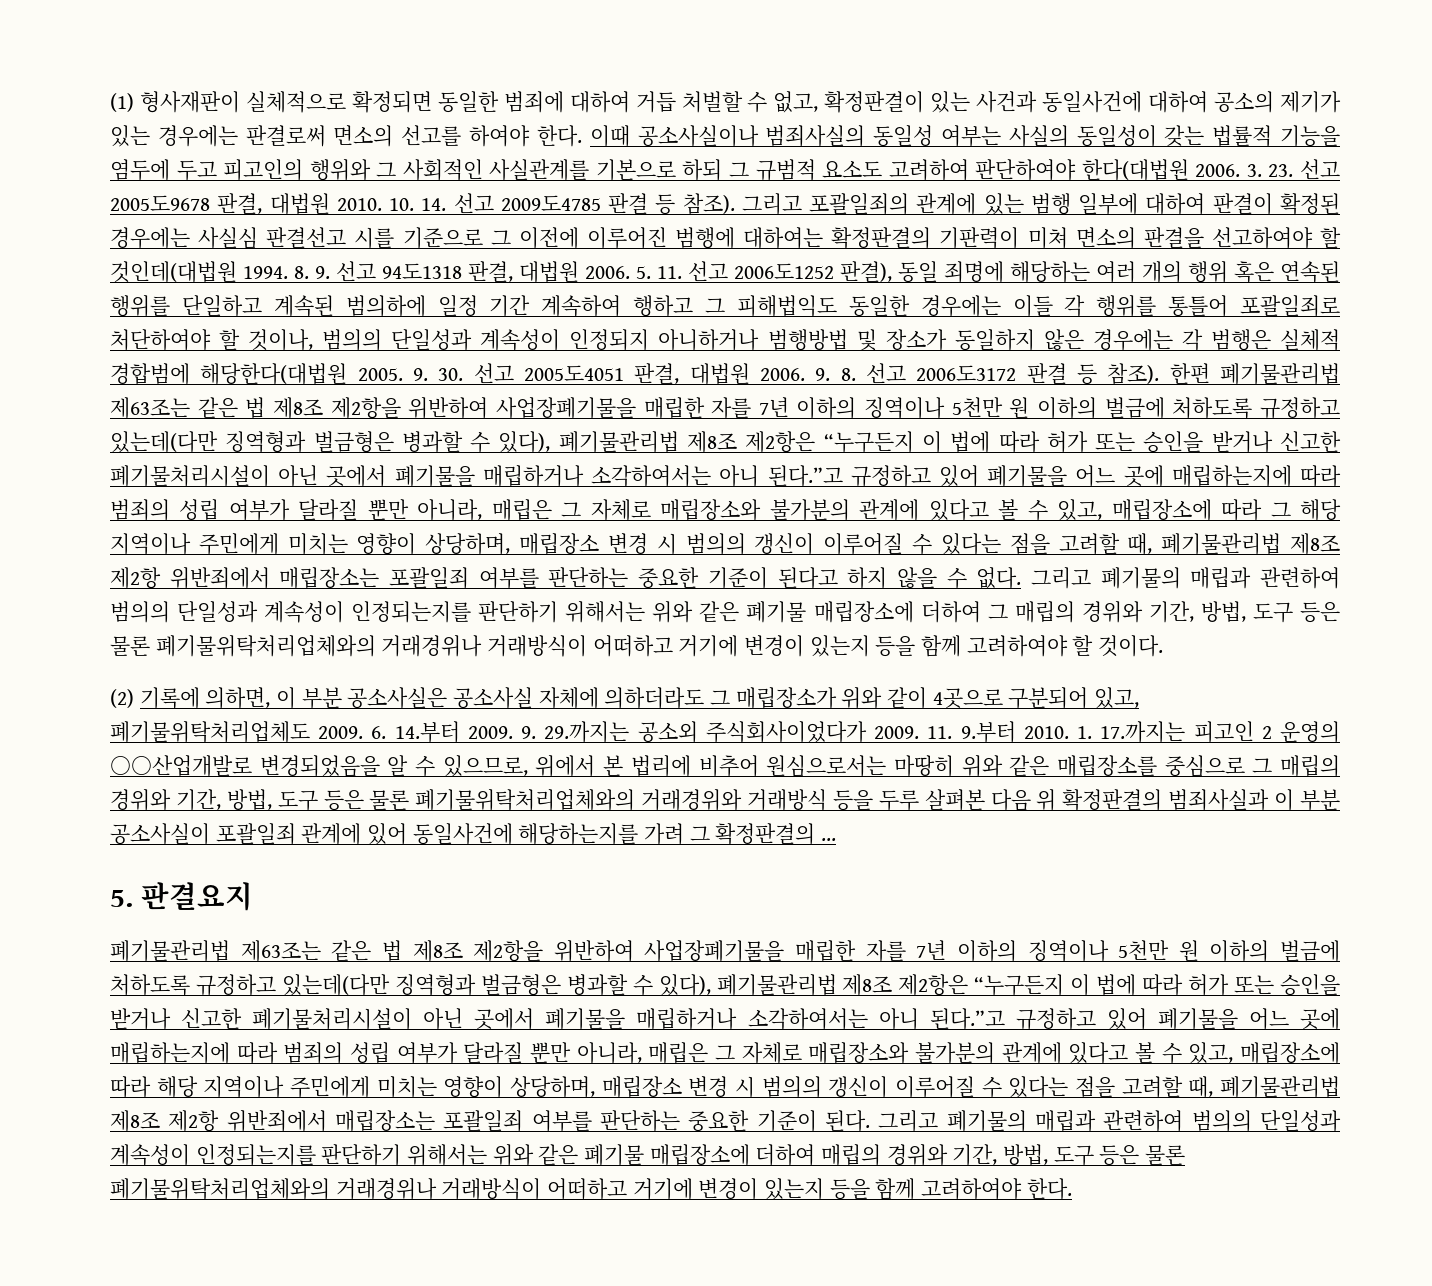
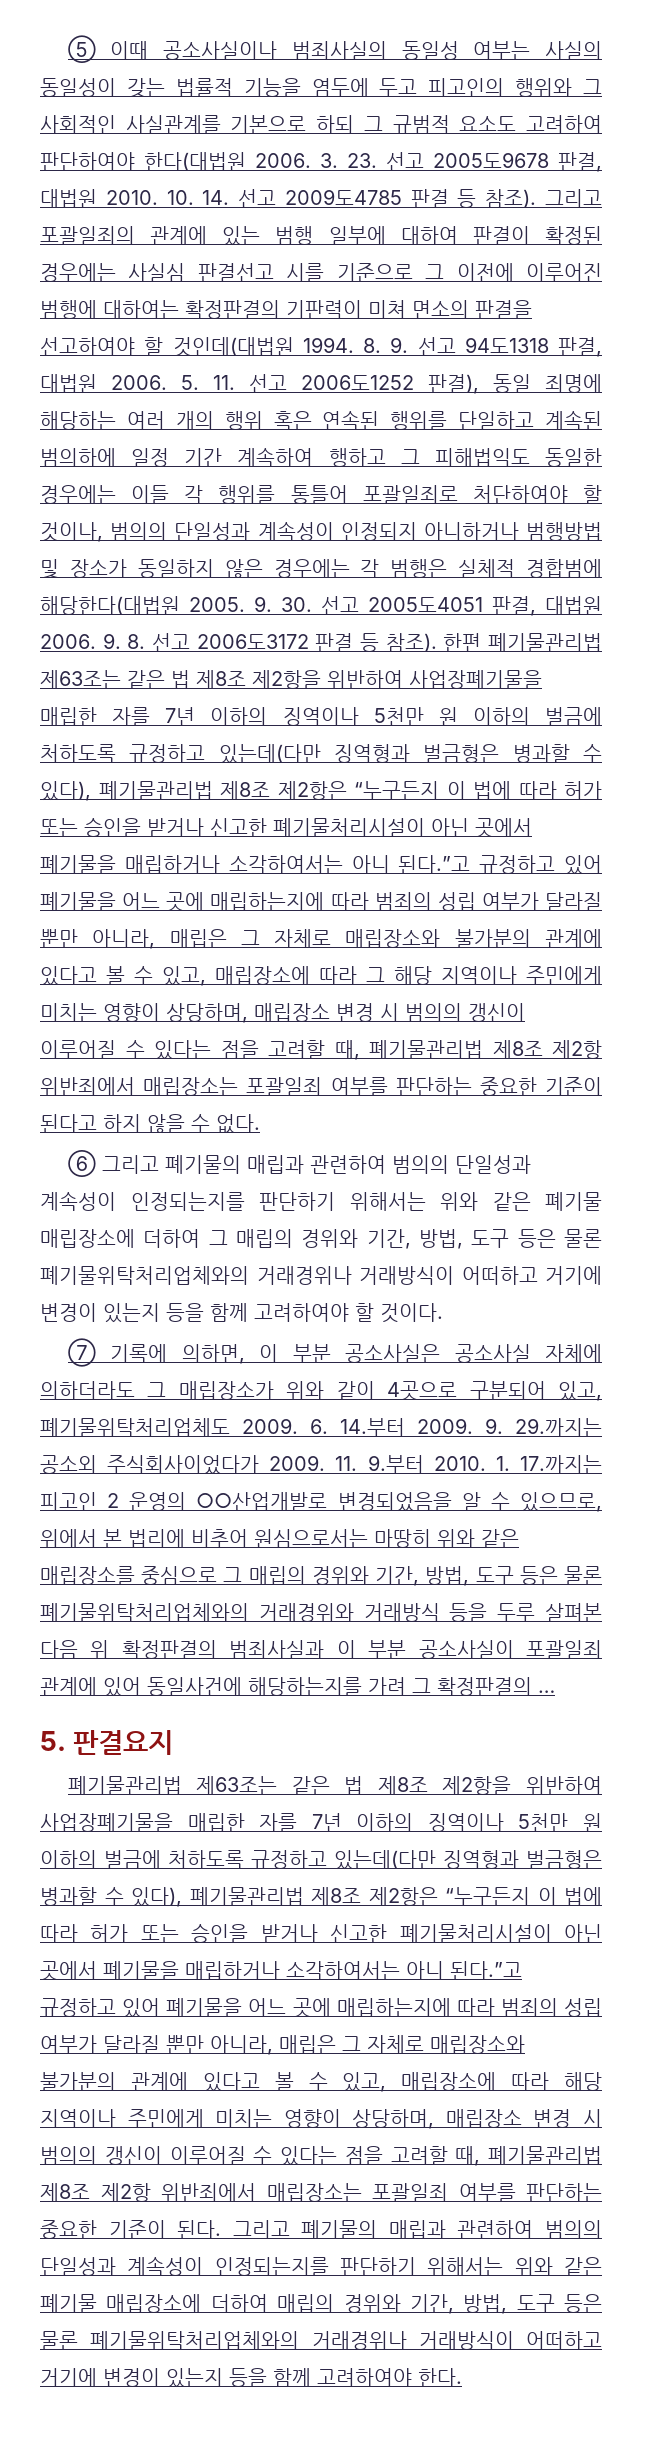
- (1) 형사재판이 실체적으로 확정되면 동일한 범죄에 대하여 거듭 처벌할 수 없고, 확정판결이 있는 사건과 동일사건에 대하여 공소의 제기가 있는 경우에는 판결로써 면소의 선고를 하여야 한다. 이때 공소사실이나 범죄사실의 동일성 여부는 사실의 동일성이 갖는 법률적 기능을 염두에 두고 피고인의 행위와 그 사회적인 사실관계를 기본으로 하되 그 규범적 요소도 고려하여 판단하여야 한다(대법원 2006.
+ ⑤ 이때 공소사실이나 범죄사실의 동일성 여부는 사실의 동일성이 갖는 법률적 기능을 염두에 두고 피고인의 행위와 그 사회적인 사실관계를 기본으로 하되 그 규범적 요소도 고려하여 판단하여야 한다(대법원 2006.
- 한편 폐기물관리법 제63조는 같은 법 제8조 제2항을 위반하여 사업장폐기물을 매립한 자를 7년 이하의 징역이나 5천만 원 이하의 벌금에 처하도록 규정하고 있는데(다만 징역형과 벌금형은 병과할 수 있다), 폐기물관리법 제8조 제2항은 “누구든지 이 법에 따라 허가 또는 승인을 받거나 신고한 폐기물처리시설이 아닌 곳에서 폐기물을 매립하거나 소각하여서는 아니 된다.”고 규정하고 있어 폐기물을 어느 곳에 매립하는지에 따라 범죄의 성립 여부가 달라질 뿐만 아니라, 매립은 그 자체로 매립장소와 불가분의 관계에 있다고 볼 수 있고, 매립장소에 따라 그 해당 지역이나 주민에게 미치는 영향이 상당하며, 매립장소 변경 시 범의의 갱신이 이루어질 수 있다는 점을 고려할 때, 폐기물관리법 제8조 제2항 위반죄에서 매립장소는 포괄일죄 여부를 판단하는 중요한 기준이 된다고 하지 않을 수 없다. 그리고 폐기물의 매립과 관련하여 범의의 단일성과 계속성이 인정되는지를 판단하기 위해서는 위와 같은 폐기물 매립장소에 더하여 그 매립의 경위와 기간, 방법, 도구 등은 물론 폐기물위탁처리업체와의 거래경위나 거래방식이 어떠하고 거기에 변경이 있는지 등을 함께 고려하여야 할 것이다.
+ 한편 폐기물관리법 제63조는 같은 법 제8조 제2항을 위반하여 사업장폐기물을 매립한 자를 7년 이하의 징역이나 5천만 원 이하의 벌금에 처하도록 규정하고 있는데(다만 징역형과 벌금형은 병과할 수 있다), 폐기물관리법 제8조 제2항은 “누구든지 이 법에 따라 허가 또는 승인을 받거나 신고한 폐기물처리시설이 아닌 곳에서 폐기물을 매립하거나 소각하여서는 아니 된다.”고 규정하고 있어 폐기물을 어느 곳에 매립하는지에 따라 범죄의 성립 여부가 달라질 뿐만 아니라, 매립은 그 자체로 매립장소와 불가분의 관계에 있다고 볼 수 있고, 매립장소에 따라 그 해당 지역이나 주민에게 미치는 영향이 상당하며, 매립장소 변경 시 범의의 갱신이 이루어질 수 있다는 점을 고려할 때, 폐기물관리법 제8조 제2항 위반죄에서 매립장소는 포괄일죄 여부를 판단하는 중요한 기준이 된다고 하지 않을 수 없다.
+ ⑥ 그리고 폐기물의 매립과 관련하여 범의의 단일성과 계속성이 인정되는지를 판단하기 위해서는 위와 같은 폐기물 매립장소에 더하여 그 매립의 경위와 기간, 방법, 도구 등은 물론 폐기물위탁처리업체와의 거래경위나 거래방식이 어떠하고 거기에 변경이 있는지 등을 함께 고려하여야 할 것이다.
- (2) 기록에 의하면, 이 부분 공소사실은 공소사실 자체에 의하더라도 그 매립장소가 위와 같이 4곳으로 구분되어 있고, 폐기물위탁처리업체도 2009.
+ ⑦ 기록에 의하면, 이 부분 공소사실은 공소사실 자체에 의하더라도 그 매립장소가 위와 같이 4곳으로 구분되어 있고, 폐기물위탁처리업체도 2009.

